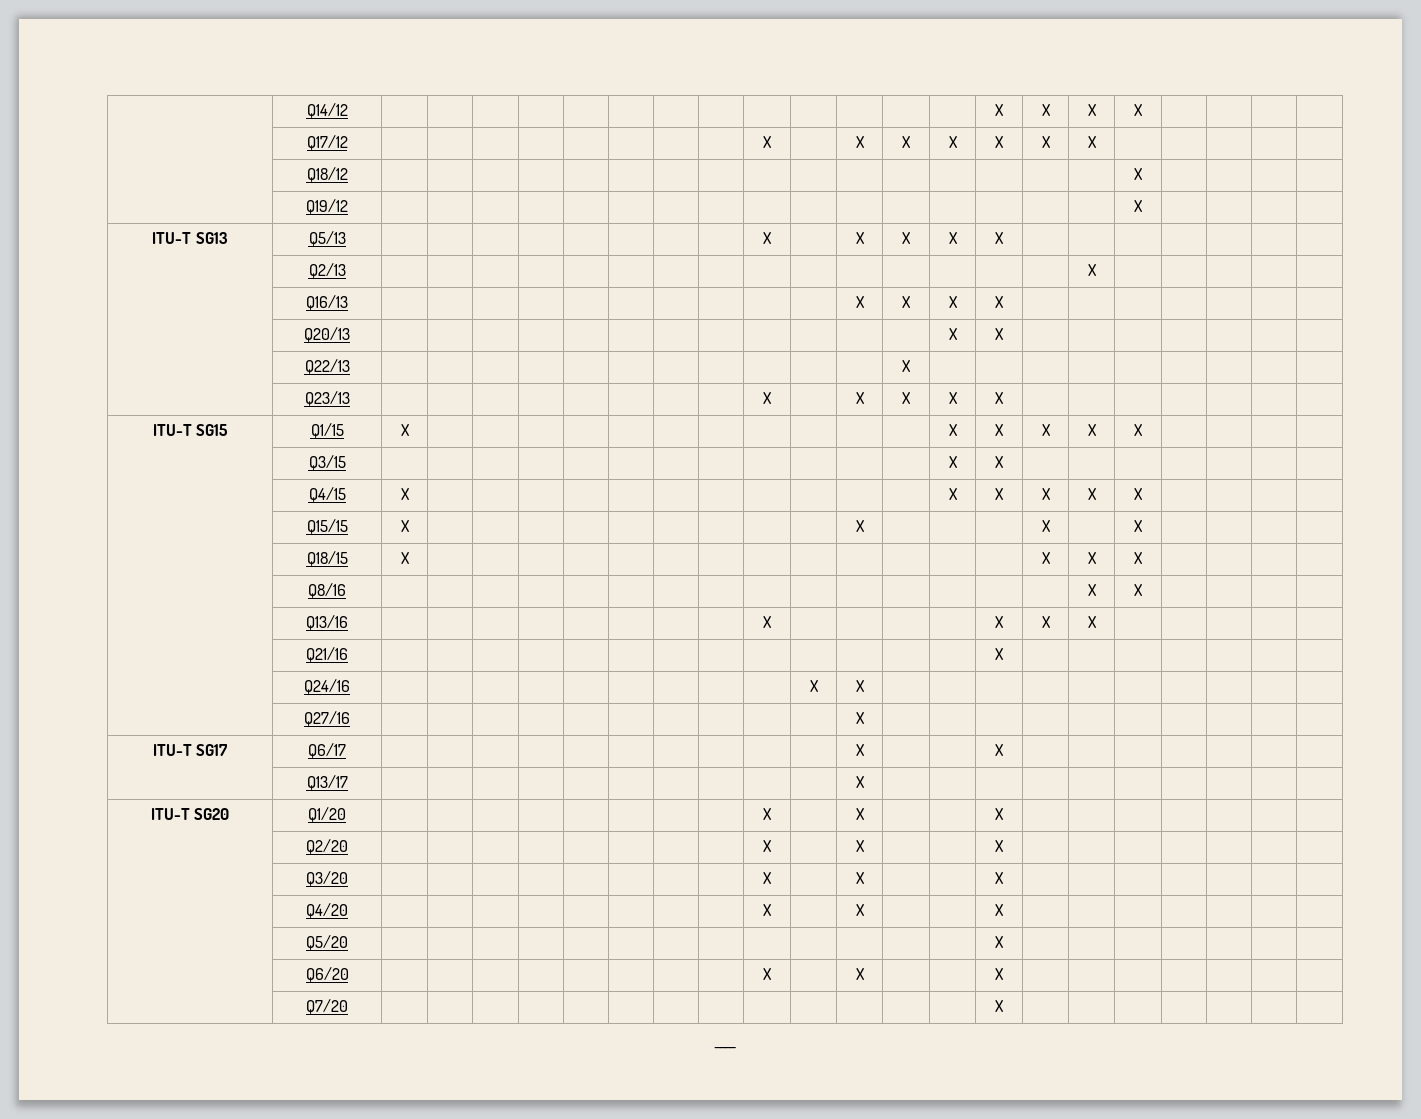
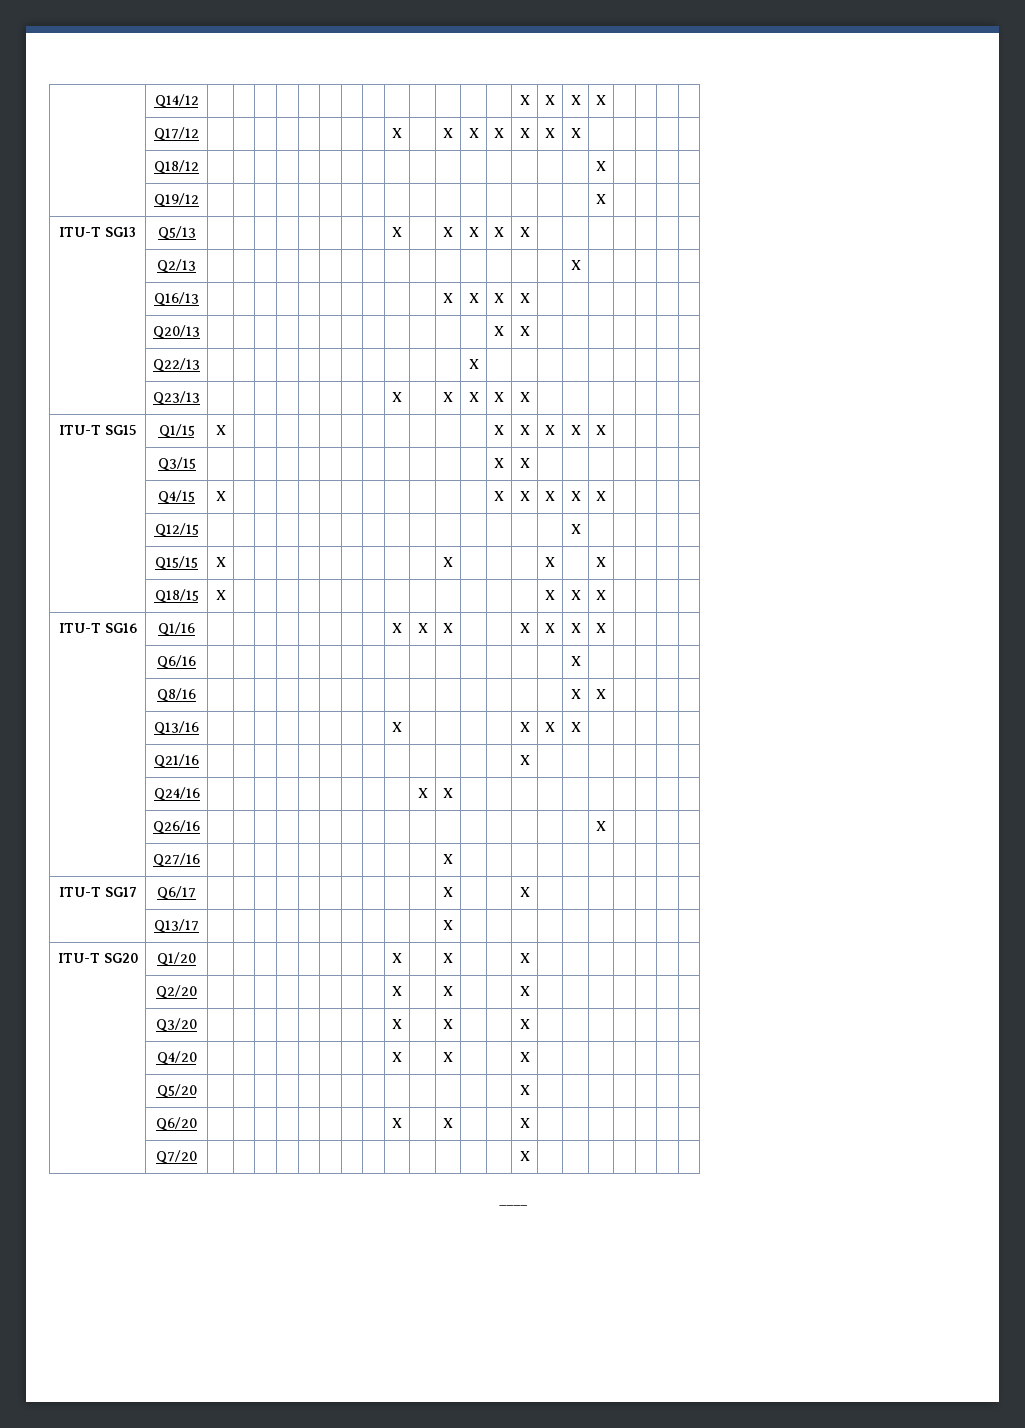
+ | Q12/15 | | | | | | | | | | | | | | | | X | | | | |
+ ITU-T SG16 | Q1/16 | | | | | | | | | X | X | X | | | X | X | X | X | | | |
+ | Q6/16 | | | | | | | | | | | | | | | | X | | | | |
+ | Q26/16 | | | | | | | | | | | | | | | | | X | | | |

